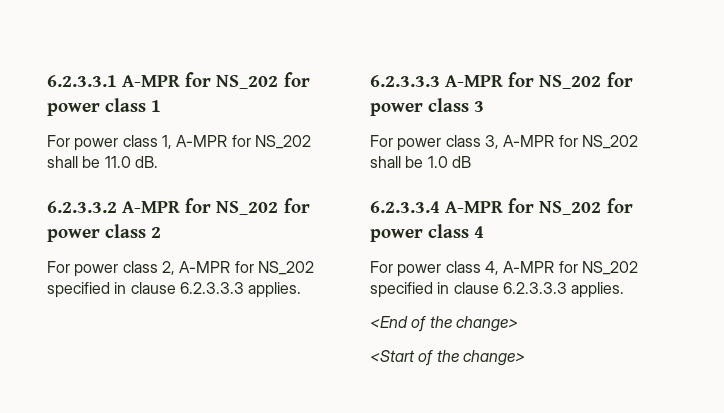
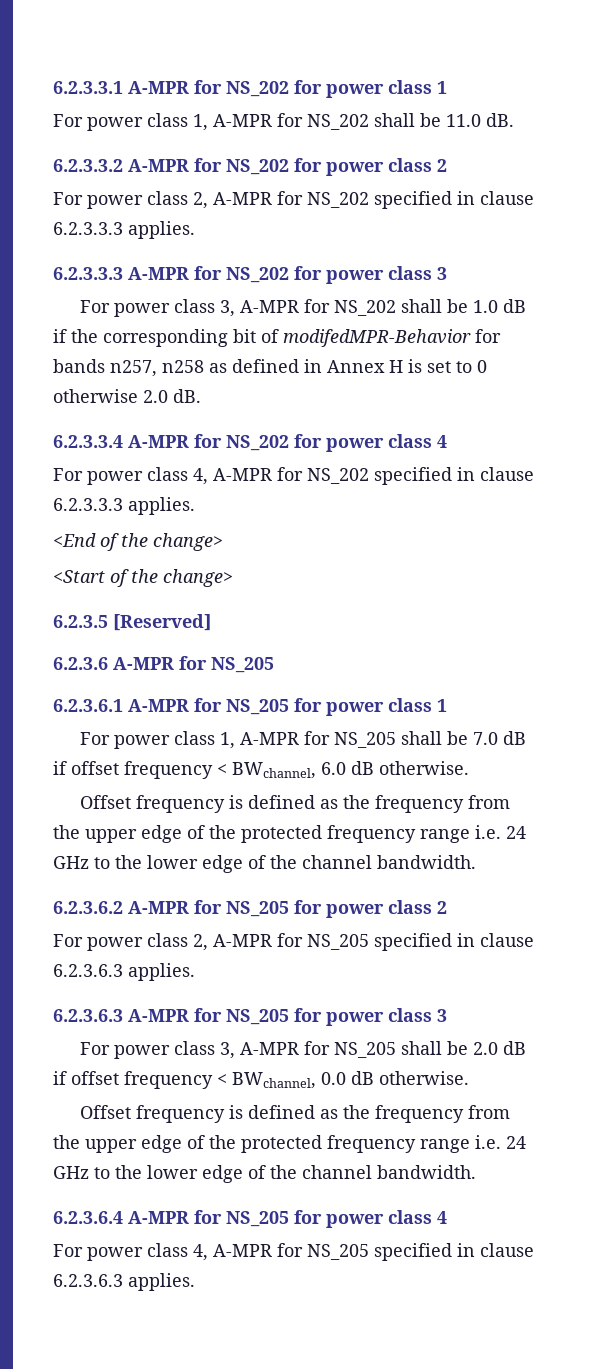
- For power class 3, A-MPR for NS_202 shall be 1.0 dB
+ For power class 3, A-MPR for NS_202 shall be 1.0 dB if the corresponding bit of modifedMPR-Behavior for bands n257, n258 as defined in Annex H is set to 0 otherwise 2.0 dB.
+ 6.2.3.5 [Reserved]
+ 6.2.3.6 A-MPR for NS_205
+ 6.2.3.6.1 A-MPR for NS_205 for power class 1
+ For power class 1, A-MPR for NS_205 shall be 7.0 dB if offset frequency < BWchannel, 6.0 dB otherwise.
+ Offset frequency is defined as the frequency from the upper edge of the protected frequency range i.e. 24 GHz to the lower edge of the channel bandwidth.
+ 6.2.3.6.2 A-MPR for NS_205 for power class 2
+ For power class 2, A-MPR for NS_205 specified in clause 6.2.3.6.3 applies.
+ 6.2.3.6.3 A-MPR for NS_205 for power class 3
+ For power class 3, A-MPR for NS_205 shall be 2.0 dB if offset frequency < BWchannel, 0.0 dB otherwise.
+ Offset frequency is defined as the frequency from the upper edge of the protected frequency range i.e. 24 GHz to the lower edge of the channel bandwidth.
+ 6.2.3.6.4 A-MPR for NS_205 for power class 4
+ For power class 4, A-MPR for NS_205 specified in clause 6.2.3.6.3 applies.

